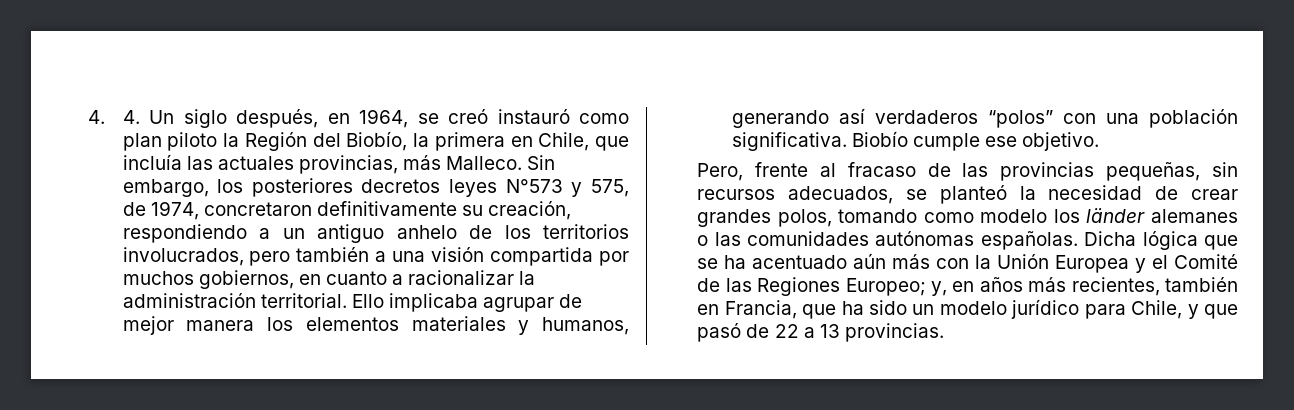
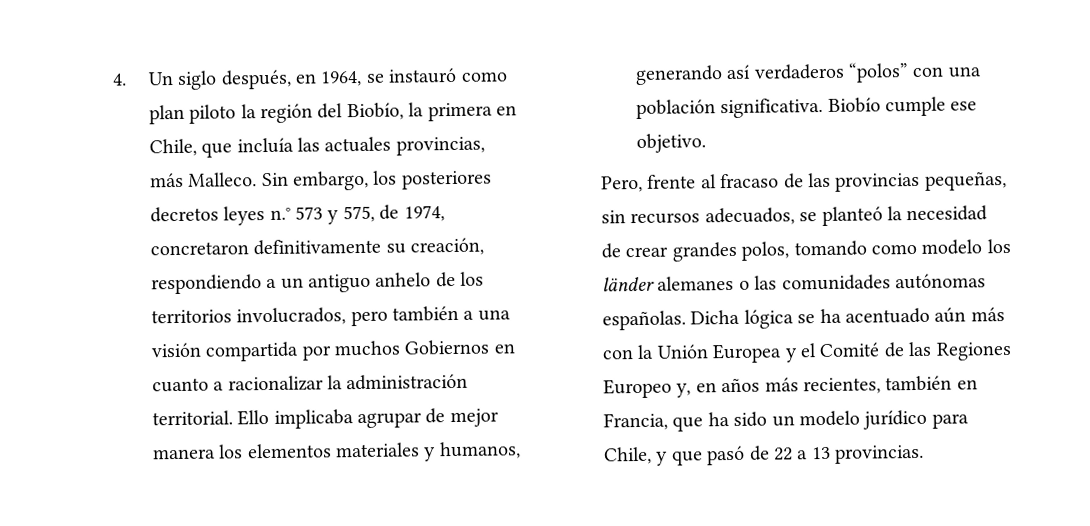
- 4. 4. Un siglo después, en 1964, se creó instauró como plan piloto la Región del Biobío, la primera en Chile, que incluía las actuales provincias, más Malleco.
+ 4. Un siglo después, en 1964, se instauró como plan piloto la región del Biobío, la primera en Chile, que incluía las actuales provincias, más Malleco.
- Sin embargo, los posteriores decretos leyes N°573 y 575, de 1974, concretaron definitivamente su creación, respondiendo a un antiguo anhelo de los territorios involucrados, pero también a una visión compartida por muchos gobiernos, en cuanto a racionalizar la administración territorial.
+ Sin embargo, los posteriores decretos leyes n.° 573 y 575, de 1974, concretaron definitivamente su creación, respondiendo a un antiguo anhelo de los territorios involucrados, pero también a una visión compartida por muchos Gobiernos en cuanto a racionalizar la administración territorial.
- Dicha lógica que se ha acentuado aún más con la Unión Europea y el Comité de las Regiones Europeo; y, en años más recientes, también en Francia, que ha sido un modelo jurídico para Chile, y que pasó de 22 a 13 provincias.
+ Dicha lógica se ha acentuado aún más con la Unión Europea y el Comité de las Regiones Europeo y, en años más recientes, también en Francia, que ha sido un modelo jurídico para Chile, y que pasó de 22 a 13 provincias.

